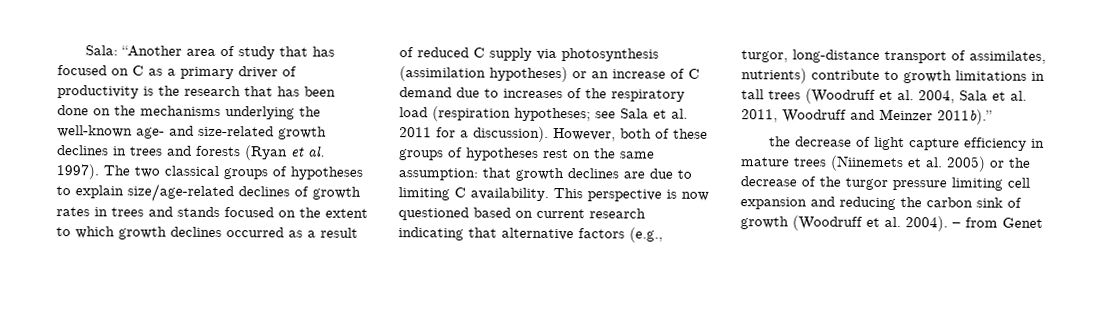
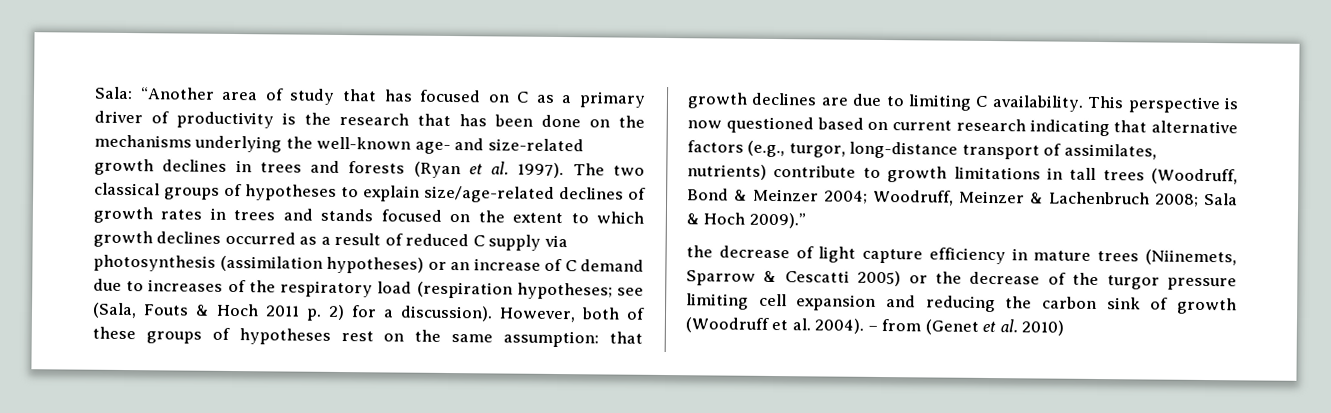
- The two classical groups of hypotheses to explain size/age-related declines of growth rates in trees and stands focused on the extent to which growth declines occurred as a result of reduced C supply via photosynthesis (assimilation hypotheses) or an increase of C demand due to increases of the respiratory load (respiration hypotheses; see Sala et al. 2011 for a discussion).
+ The two classical groups of hypotheses to explain size/age-related declines of growth rates in trees and stands focused on the extent to which growth declines occurred as a result of reduced C supply via photosynthesis (assimilation hypotheses) or an increase of C demand due to increases of the respiratory load (respiration hypotheses; see (Sala, Fouts & Hoch 2011 p. 2) for a discussion).
- This perspective is now questioned based on current research indicating that alternative factors (e.g., turgor, long-distance transport of assimilates, nutrients) contribute to growth limitations in tall trees (Woodruff et al. 2004, Sala et al. 2011, Woodruff and Meinzer 2011b).”
+ This perspective is now questioned based on current research indicating that alternative factors (e.g., turgor, long-distance transport of assimilates, nutrients) contribute to growth limitations in tall trees (Woodruff, Bond & Meinzer 2004; Woodruff, Meinzer & Lachenbruch 2008; Sala & Hoch 2009).”
- the decrease of light capture efficiency in mature trees (Niinemets et al. 2005) or the decrease of the turgor pressure limiting cell expansion and reducing the carbon sink of growth (Woodruff et al. 2004).
+ the decrease of light capture efficiency in mature trees (Niinemets, Sparrow & Cescatti 2005) or the decrease of the turgor pressure limiting cell expansion and reducing the carbon sink of growth (Woodruff et al. 2004).
- – from Genet
+ – from (Genet et al. 2010)

